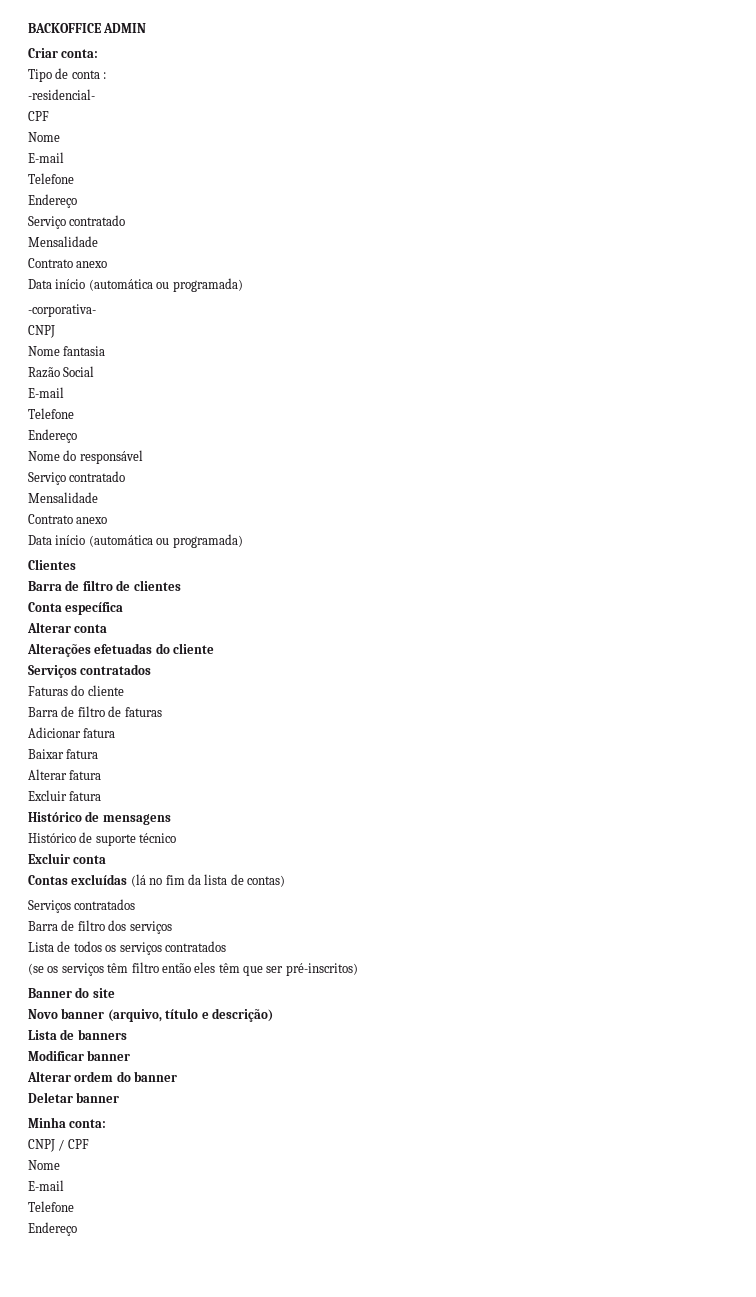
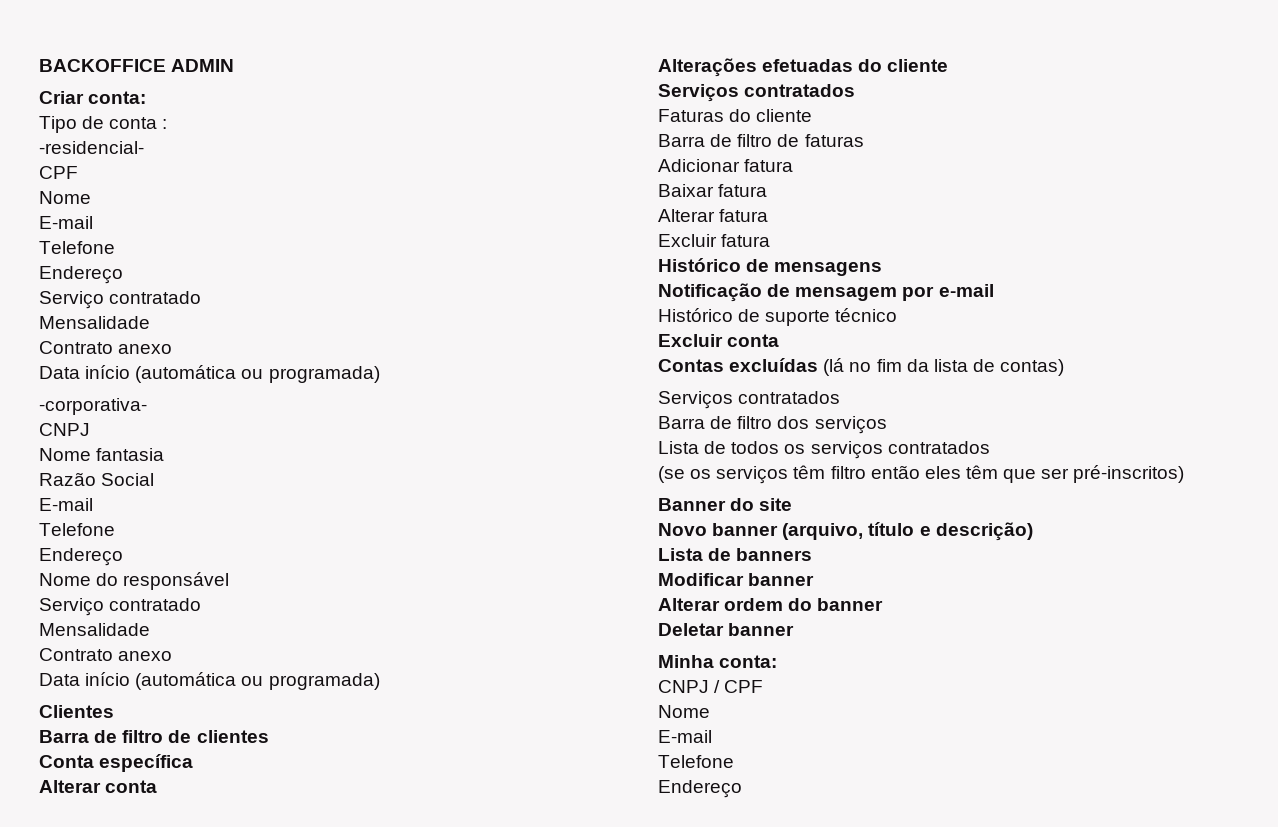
+ Notificação de mensagem por e-mail

